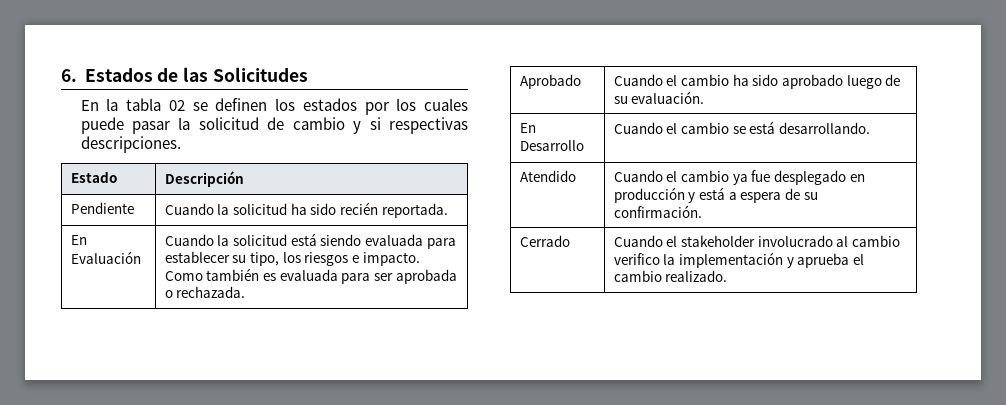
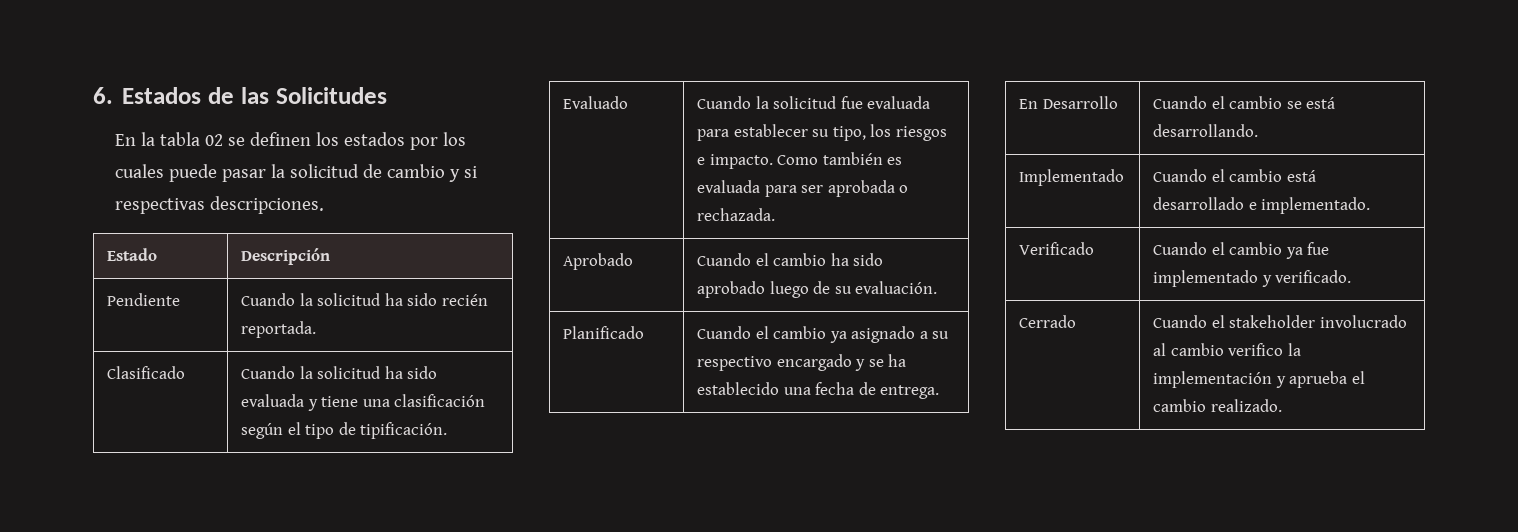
- En Evaluación | Cuando la solicitud está siendo evaluada para establecer su tipo, los riesgos e impacto. Como también es evaluada para ser aprobada o rechazada.
+ Clasificado | Cuando la solicitud ha sido evaluada y tiene una clasificación según el tipo de tipificación.
+ Evaluado | Cuando la solicitud fue evaluada para establecer su tipo, los riesgos e impacto. Como también es evaluada para ser aprobada o rechazada.
+ Planificado | Cuando el cambio ya asignado a su respectivo encargado y se ha establecido una fecha de entrega.
- Atendido | Cuando el cambio ya fue desplegado en producción y está a espera de su confirmación.
+ Implementado | Cuando el cambio está desarrollado e implementado.
+ Verificado | Cuando el cambio ya fue implementado y verificado.

